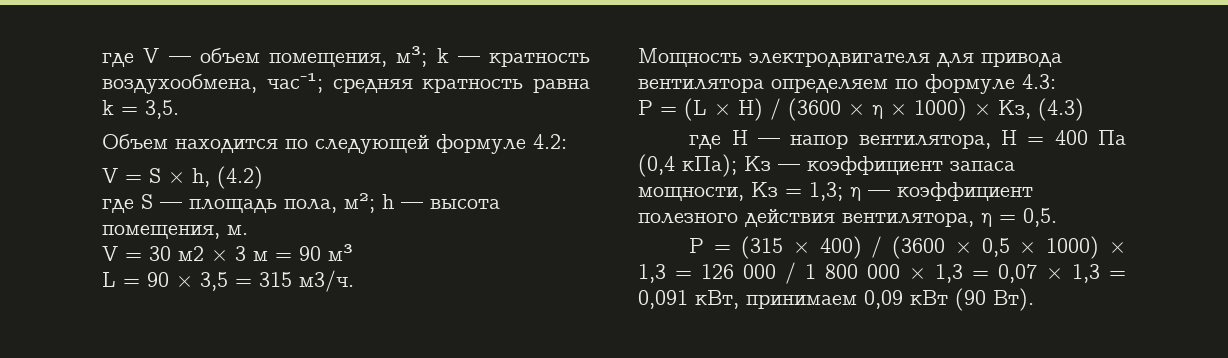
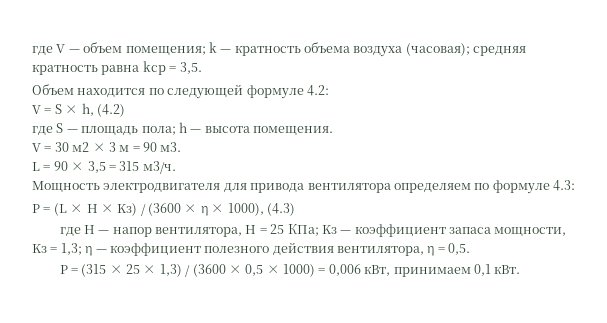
- где V — объем помещения, м³; k — кратность воздухообмена, час⁻¹; средняя кратность равна k = 3,5.
+ где V — объем помещения; k — кратность объема воздуха (часовая); средняя кратность равна kср = 3,5.
- где S — площадь пола, м²; h — высота помещения, м.
+ где S — площадь пола; h — высота помещения.
- V = 30 м2 × 3 м = 90 м³
+ V = 30 м2 × 3 м = 90 м3.
- P = (L × H) / (3600 × η × 1000) × Kз, (4.3)
+ P = (L × H × Kз) / (3600 × η × 1000), (4.3)
- где H — напор вентилятора, H = 400 Па (0,4 кПа); Kз — коэффициент запаса мощности, Kз = 1,3; η — коэффициент полезного действия вентилятора, η = 0,5.
+ где H — напор вентилятора, H = 25 КПа; Kз — коэффициент запаса мощности, Kз = 1,3; η — коэффициент полезного действия вентилятора, η = 0,5.
- P = (315 × 400) / (3600 × 0,5 × 1000) × 1,3 = 126 000 / 1 800 000 × 1,3 = 0,07 × 1,3 = 0,091 кВт, принимаем 0,09 кВт (90 Вт).
+ P = (315 × 25 × 1,3) / (3600 × 0,5 × 1000) = 0,006 кВт, принимаем 0,1 кВт.

